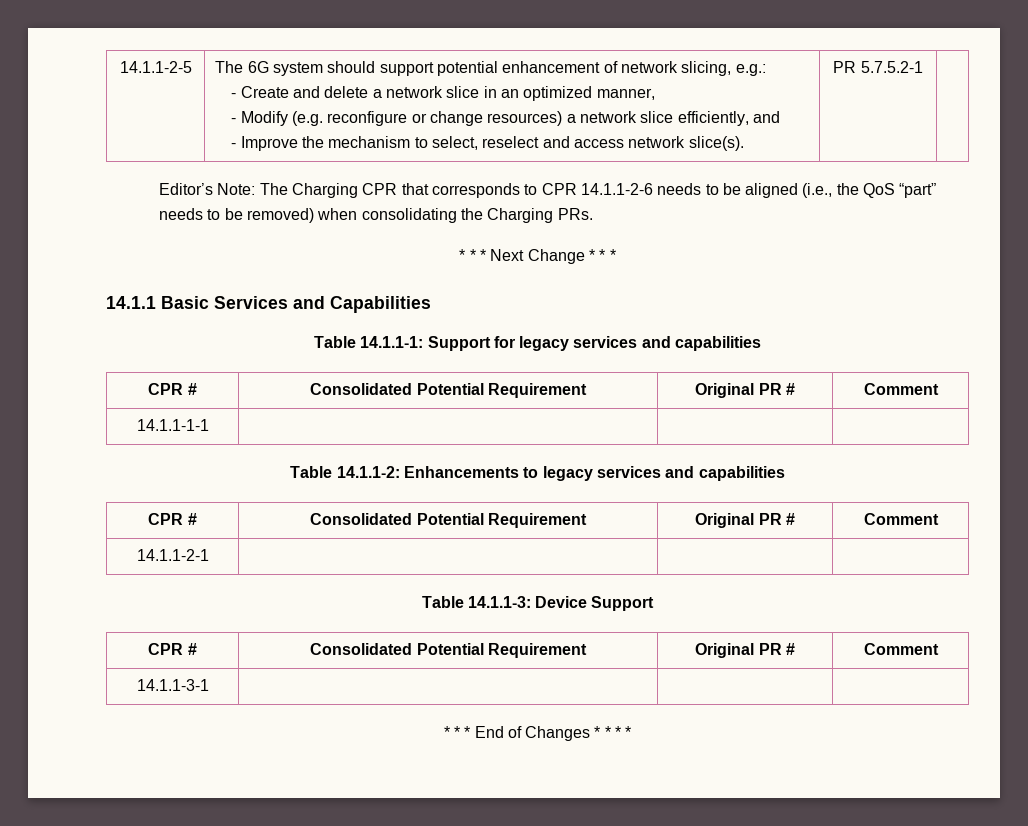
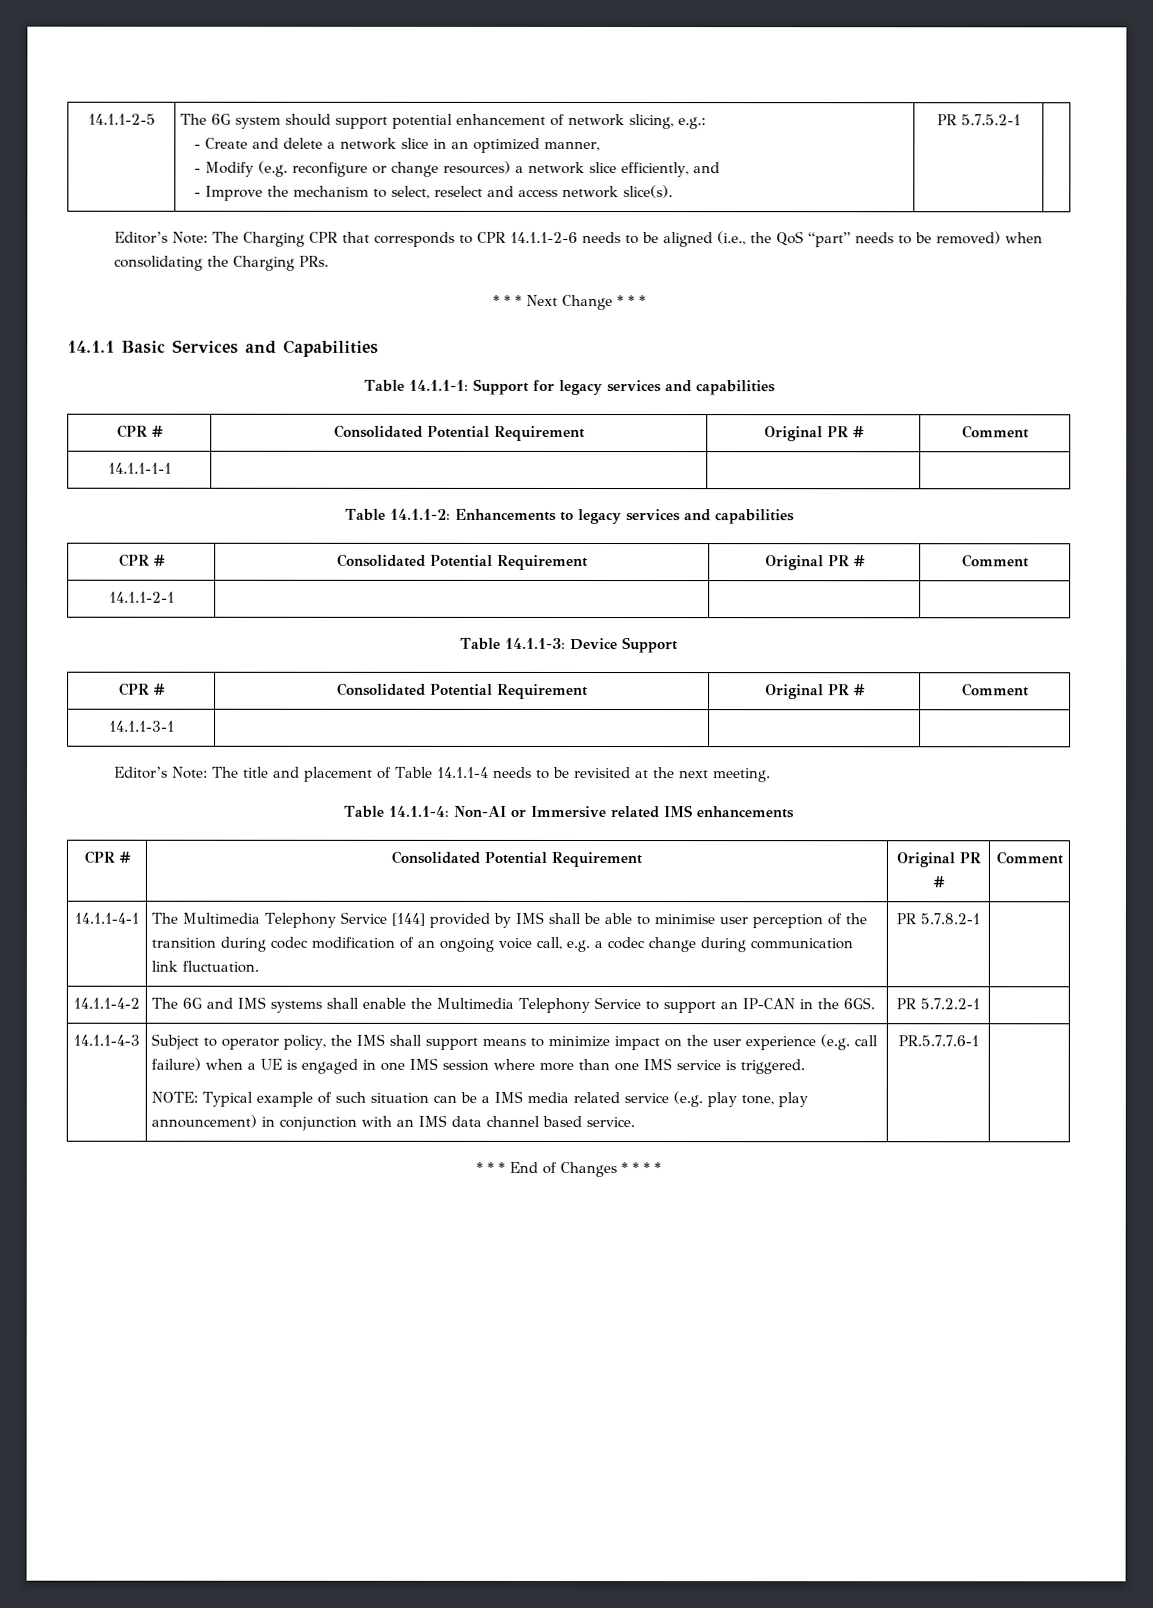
+ Editor’s Note: The title and placement of Table 14.1.1-4 needs to be revisited at the next meeting.
+ Table 14.1.1-4: Non-AI or Immersive related IMS enhancements
+ CPR # | Consolidated Potential Requirement | Original PR # | Comment
+ 14.1.1-4-1 | The Multimedia Telephony Service [144] provided by IMS shall be able to minimise user perception of the transition during codec modification of an ongoing voice call, e.g. a codec change during communication link fluctuation. | PR 5.7.8.2-1 |
+ 14.1.1-4-2 | The 6G and IMS systems shall enable the Multimedia Telephony Service to support an IP-CAN in the 6GS. | PR 5.7.2.2-1 |
+ 14.1.1-4-3 | Subject to operator policy, the IMS shall support means to minimize impact on the user experience (e.g. call failure) when a UE is engaged in one IMS session where more than one IMS service is triggered.
+ NOTE: Typical example of such situation can be a IMS media related service (e.g. play tone, play announcement) in conjunction with an IMS data channel based service. | PR.5.7.7.6-1

